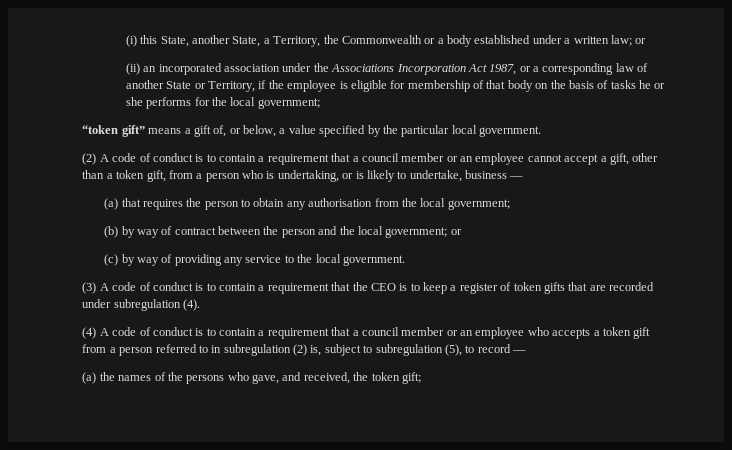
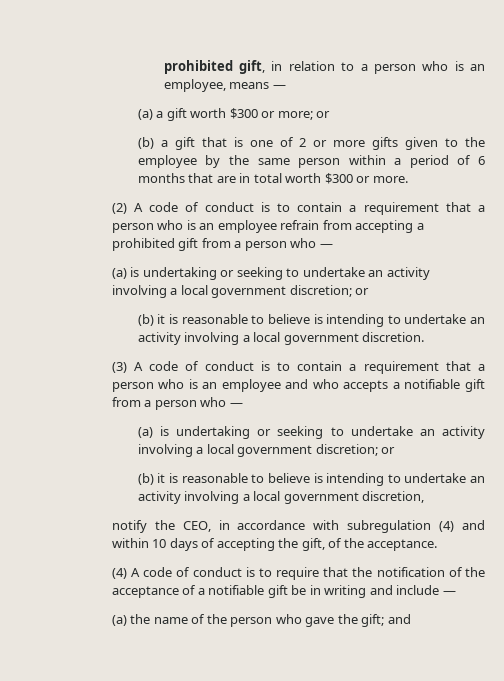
- (i) this State, another State, a Territory, the Commonwealth or a body established under a written law; or
- (ii) an incorporated association under the Associations Incorporation Act 1987, or a corresponding law of another State or Territory, if the employee is eligible for membership of that body on the basis of tasks he or she performs for the local government;
- “token gift” means a gift of, or below, a value specified by the particular local government.
+ prohibited gift, in relation to a person who is an employee, means —
+ (a) a gift worth $300 or more; or
+ (b) a gift that is one of 2 or more gifts given to the employee by the same person within a period of 6 months that are in total worth $300 or more.
- (2) A code of conduct is to contain a requirement that a council member or an employee cannot accept a gift, other than a token gift, from a person who is undertaking, or is likely to undertake, business —
- (a) that requires the person to obtain any authorisation from the local government;
- (b) by way of contract between the person and the local government; or
- (c) by way of providing any service to the local government.
+ (2) A code of conduct is to contain a requirement that a person who is an employee refrain from accepting a prohibited gift from a person who —
+ (a) is undertaking or seeking to undertake an activity involving a local government discretion; or
+ (b) it is reasonable to believe is intending to undertake an activity involving a local government discretion.
- (3) A code of conduct is to contain a requirement that the CEO is to keep a register of token gifts that are recorded under subregulation (4).
+ (3) A code of conduct is to contain a requirement that a person who is an employee and who accepts a notifiable gift from a person who —
+ (a) is undertaking or seeking to undertake an activity involving a local government discretion; or
+ (b) it is reasonable to believe is intending to undertake an activity involving a local government discretion,
+ notify the CEO, in accordance with subregulation (4) and within 10 days of accepting the gift, of the acceptance.
- (4) A code of conduct is to contain a requirement that a council member or an employee who accepts a token gift from a person referred to in subregulation (2) is, subject to subregulation (5), to record —
+ (4) A code of conduct is to require that the notification of the acceptance of a notifiable gift be in writing and include —
- (a) the names of the persons who gave, and received, the token gift;
+ (a) the name of the person who gave the gift; and

